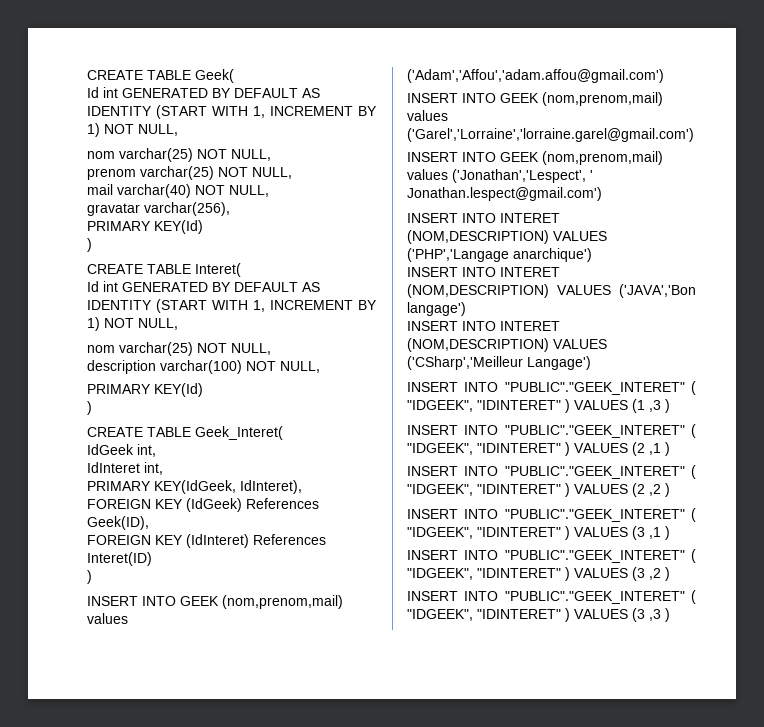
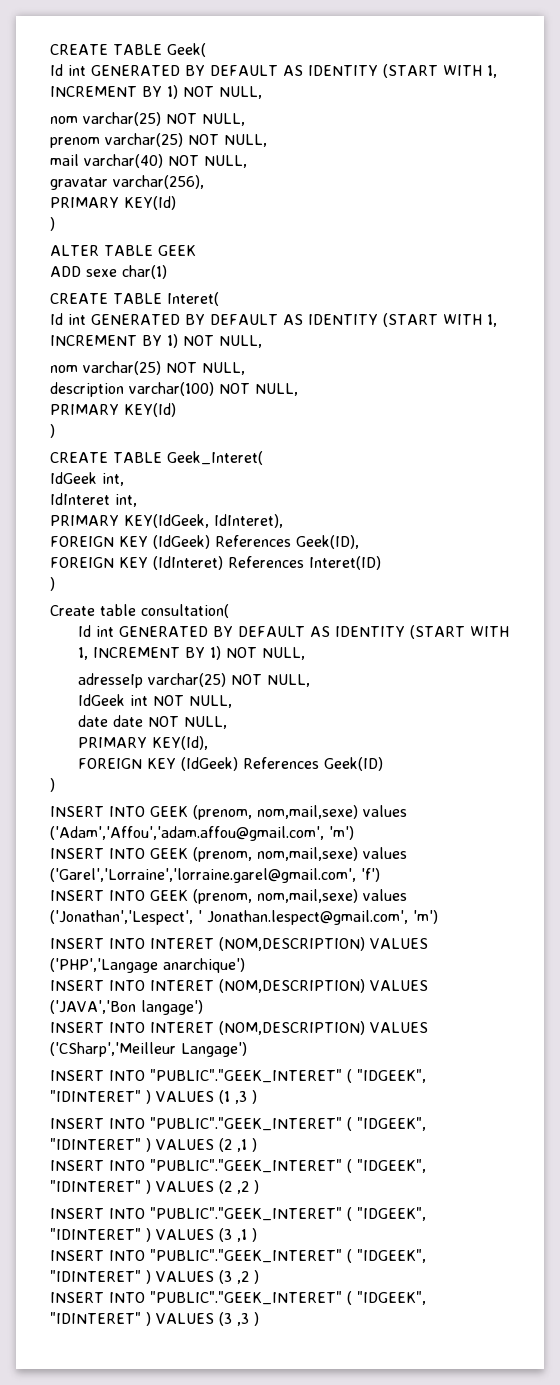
+ ALTER TABLE GEEK
+ ADD sexe char(1)
- INSERT INTO GEEK (nom,prenom,mail) values ('Adam','Affou','adam.affou@gmail.com')
- INSERT INTO GEEK (nom,prenom,mail) values ('Garel','Lorraine','lorraine.garel@gmail.com')
- INSERT INTO GEEK (nom,prenom,mail) values ('Jonathan','Lespect', ' Jonathan.lespect@gmail.com')
+ Create table consultation(
+ Id int GENERATED BY DEFAULT AS IDENTITY (START WITH 1, INCREMENT BY 1) NOT NULL,
+ adresseIp varchar(25) NOT NULL,
+ IdGeek int NOT NULL,
+ date date NOT NULL,
+ PRIMARY KEY(Id),
+ FOREIGN KEY (IdGeek) References Geek(ID)
+ )
+ INSERT INTO GEEK (prenom, nom,mail,sexe) values ('Adam','Affou','adam.affou@gmail.com', 'm')
+ INSERT INTO GEEK (prenom, nom,mail,sexe) values ('Garel','Lorraine','lorraine.garel@gmail.com', 'f')
+ INSERT INTO GEEK (prenom, nom,mail,sexe) values ('Jonathan','Lespect', ' Jonathan.lespect@gmail.com', 'm')

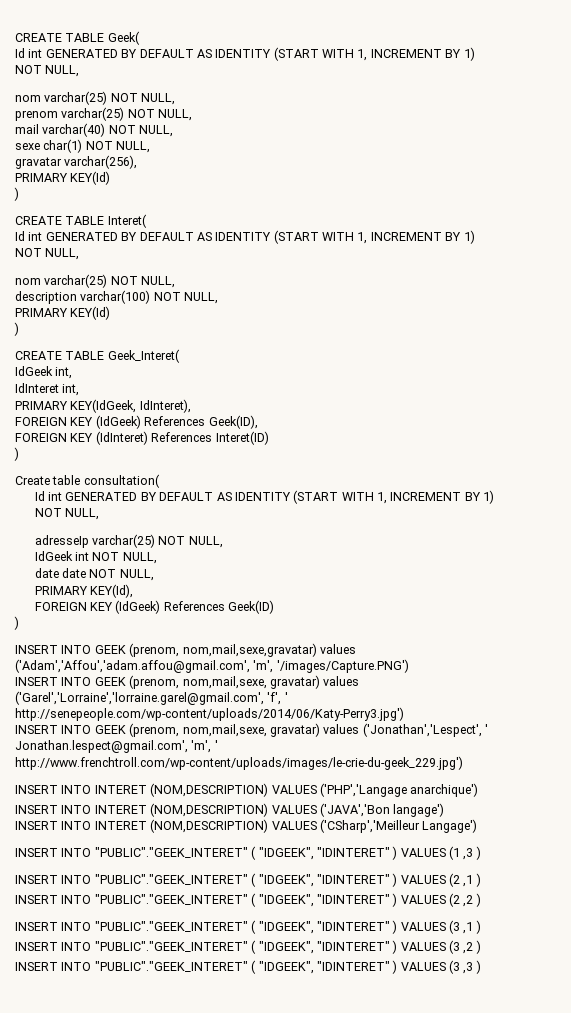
+ sexe char(1) NOT NULL,
- ALTER TABLE GEEK
- ADD sexe char(1)
- INSERT INTO GEEK (prenom, nom,mail,sexe) values ('Adam','Affou','adam.affou@gmail.com', 'm')
- INSERT INTO GEEK (prenom, nom,mail,sexe) values ('Garel','Lorraine','lorraine.garel@gmail.com', 'f')
- INSERT INTO GEEK (prenom, nom,mail,sexe) values ('Jonathan','Lespect', ' Jonathan.lespect@gmail.com', 'm')
+ INSERT INTO GEEK (prenom, nom,mail,sexe,gravatar) values ('Adam','Affou','adam.affou@gmail.com', 'm', '/images/Capture.PNG')
+ INSERT INTO GEEK (prenom, nom,mail,sexe, gravatar) values ('Garel','Lorraine','lorraine.garel@gmail.com', 'f', ' http://senepeople.com/wp-content/uploads/2014/06/Katy-Perry3.jpg')
+ INSERT INTO GEEK (prenom, nom,mail,sexe, gravatar) values ('Jonathan','Lespect', ' Jonathan.lespect@gmail.com', 'm', ' http://www.frenchtroll.com/wp-content/uploads/images/le-crie-du-geek_229.jpg')

